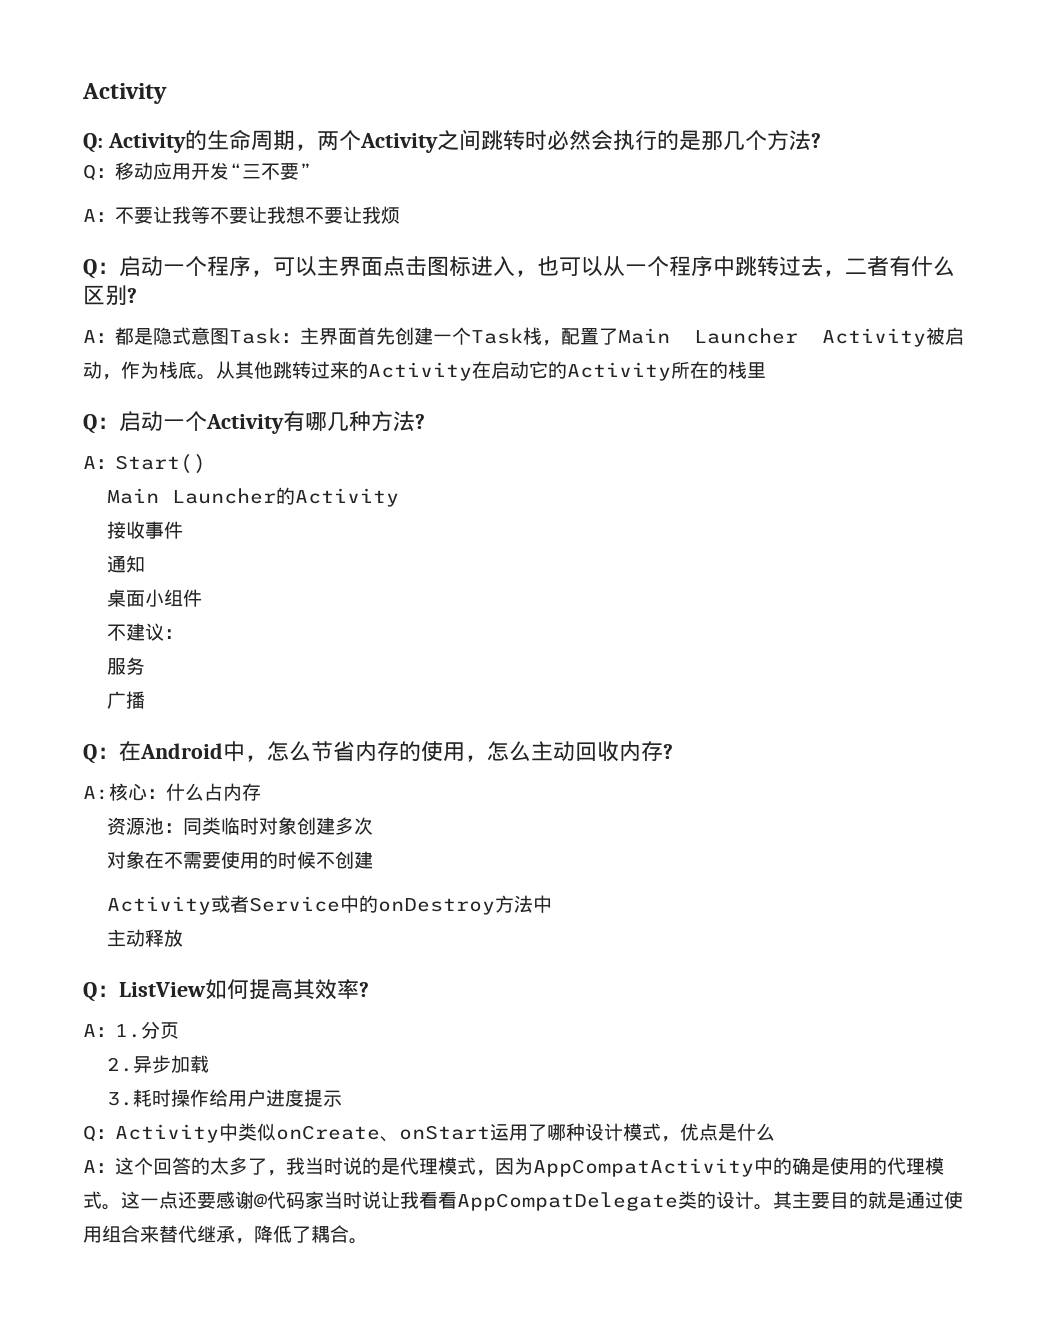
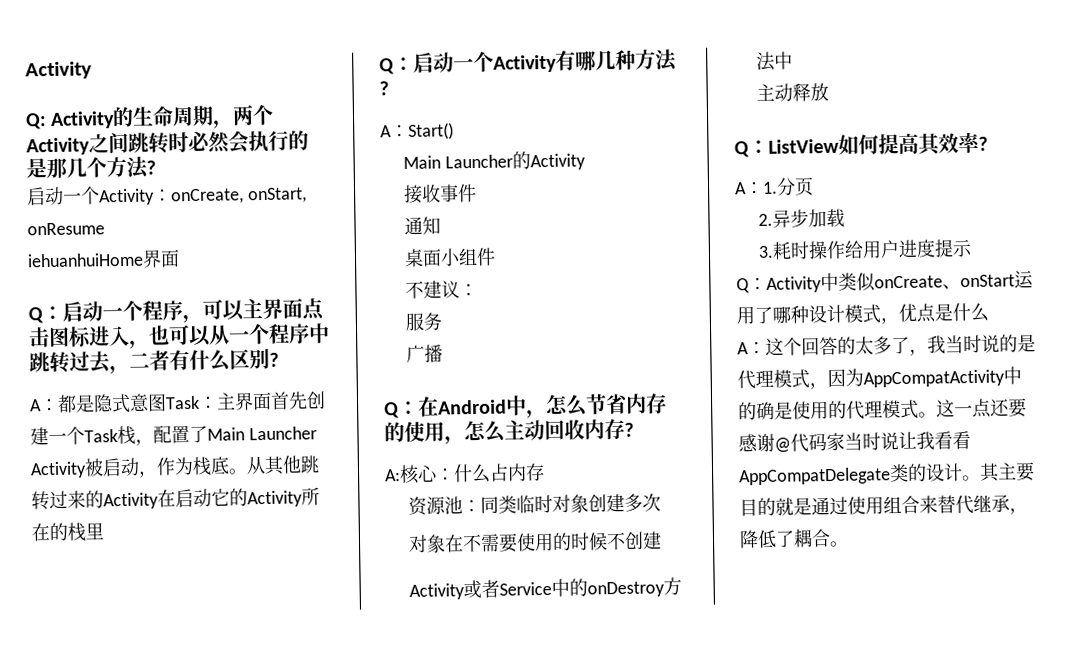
- Q：移动应用开发“三不要”
- A：不要让我等不要让我想不要让我烦
+ 启动一个Activity：onCreate, onStart, onResume
+ iehuanhuiHome界面

